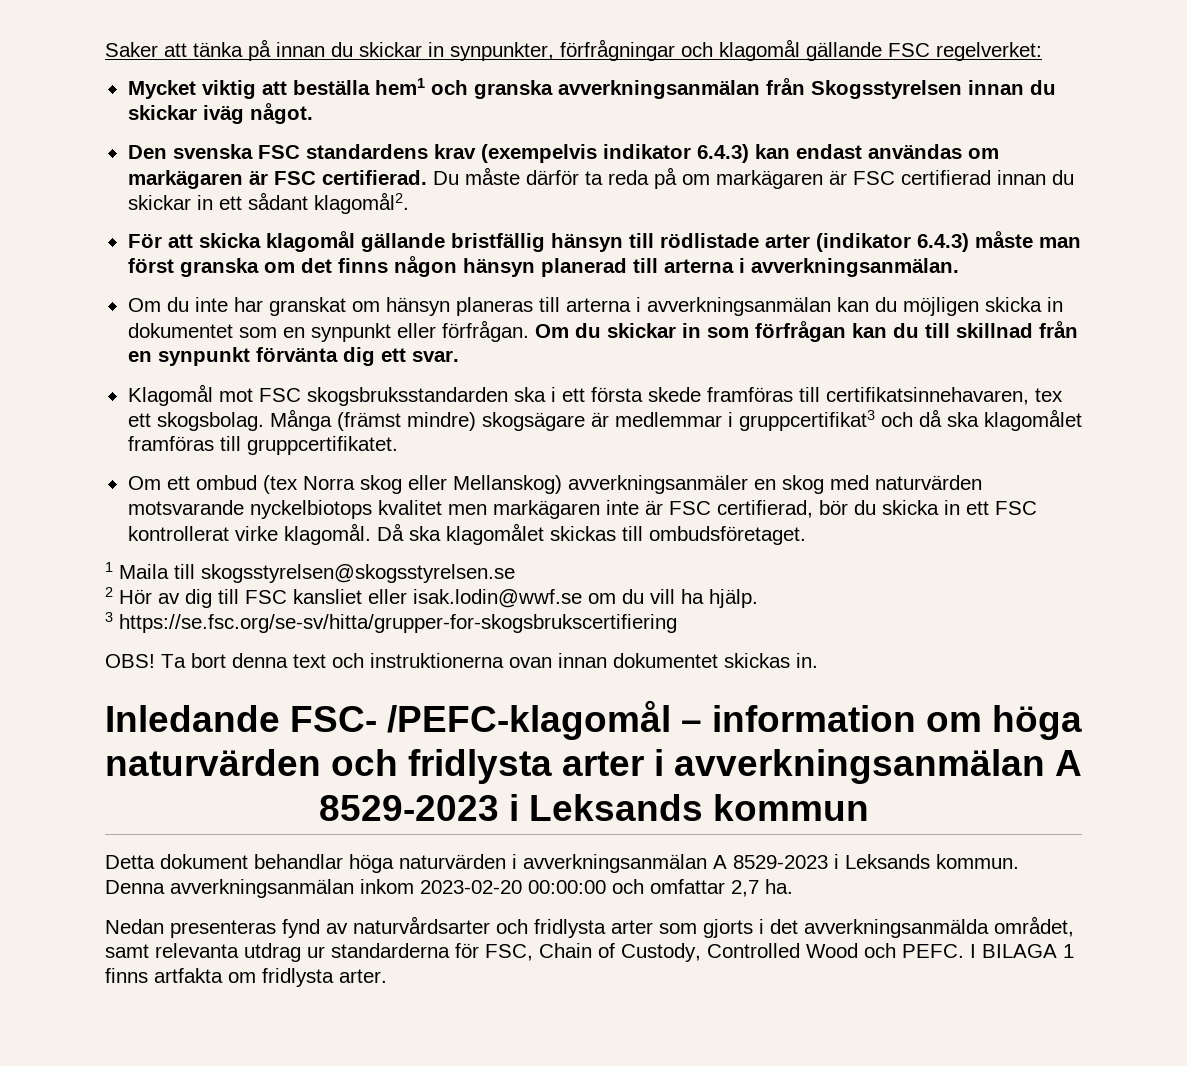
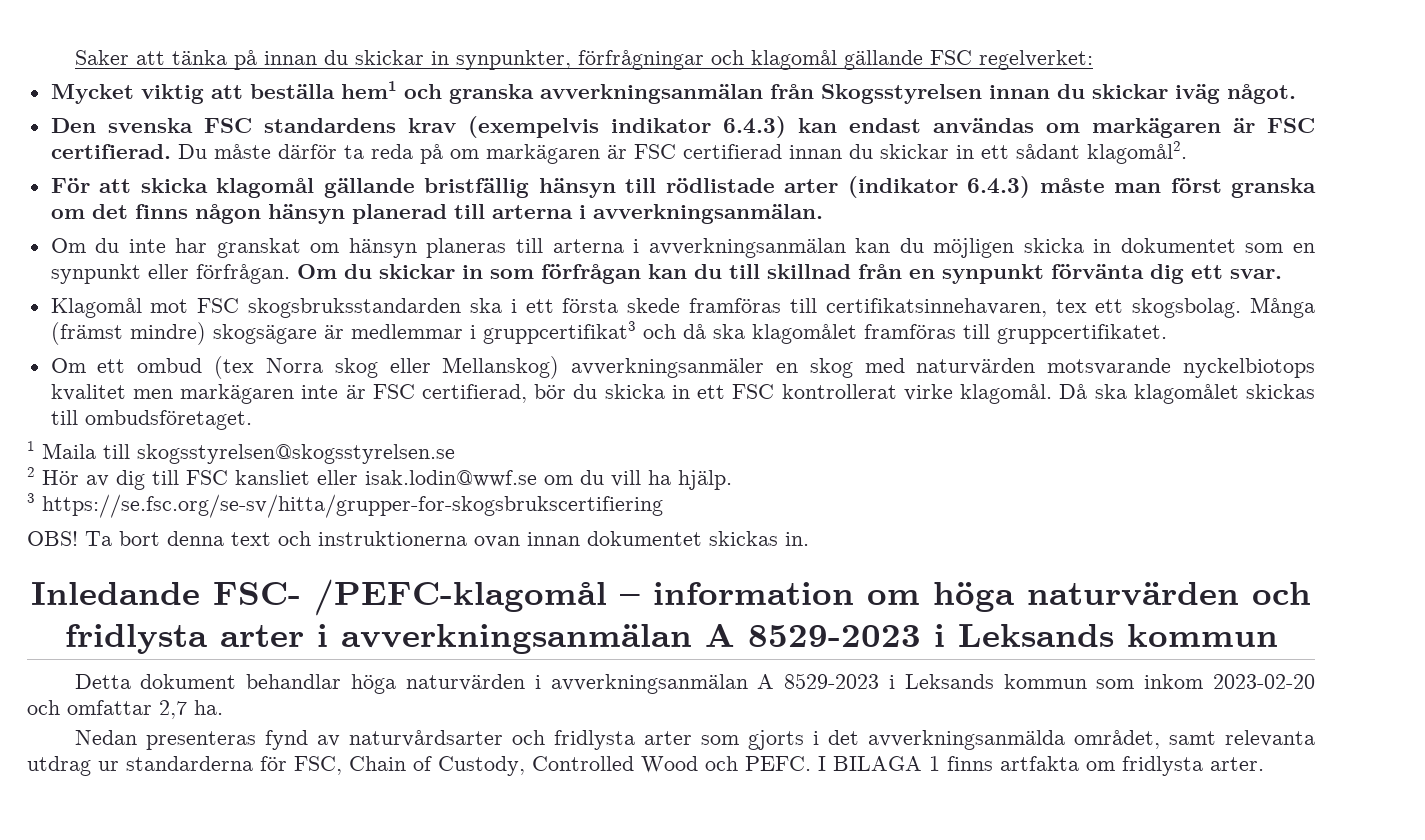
- Detta dokument behandlar höga naturvärden i avverkningsanmälan A 8529-2023 i Leksands kommun. Denna avverkningsanmälan inkom 2023-02-20 00:00:00 och omfattar 2,7 ha.
+ Detta dokument behandlar höga naturvärden i avverkningsanmälan A 8529-2023 i Leksands kommun som inkom 2023-02-20 och omfattar 2,7 ha.

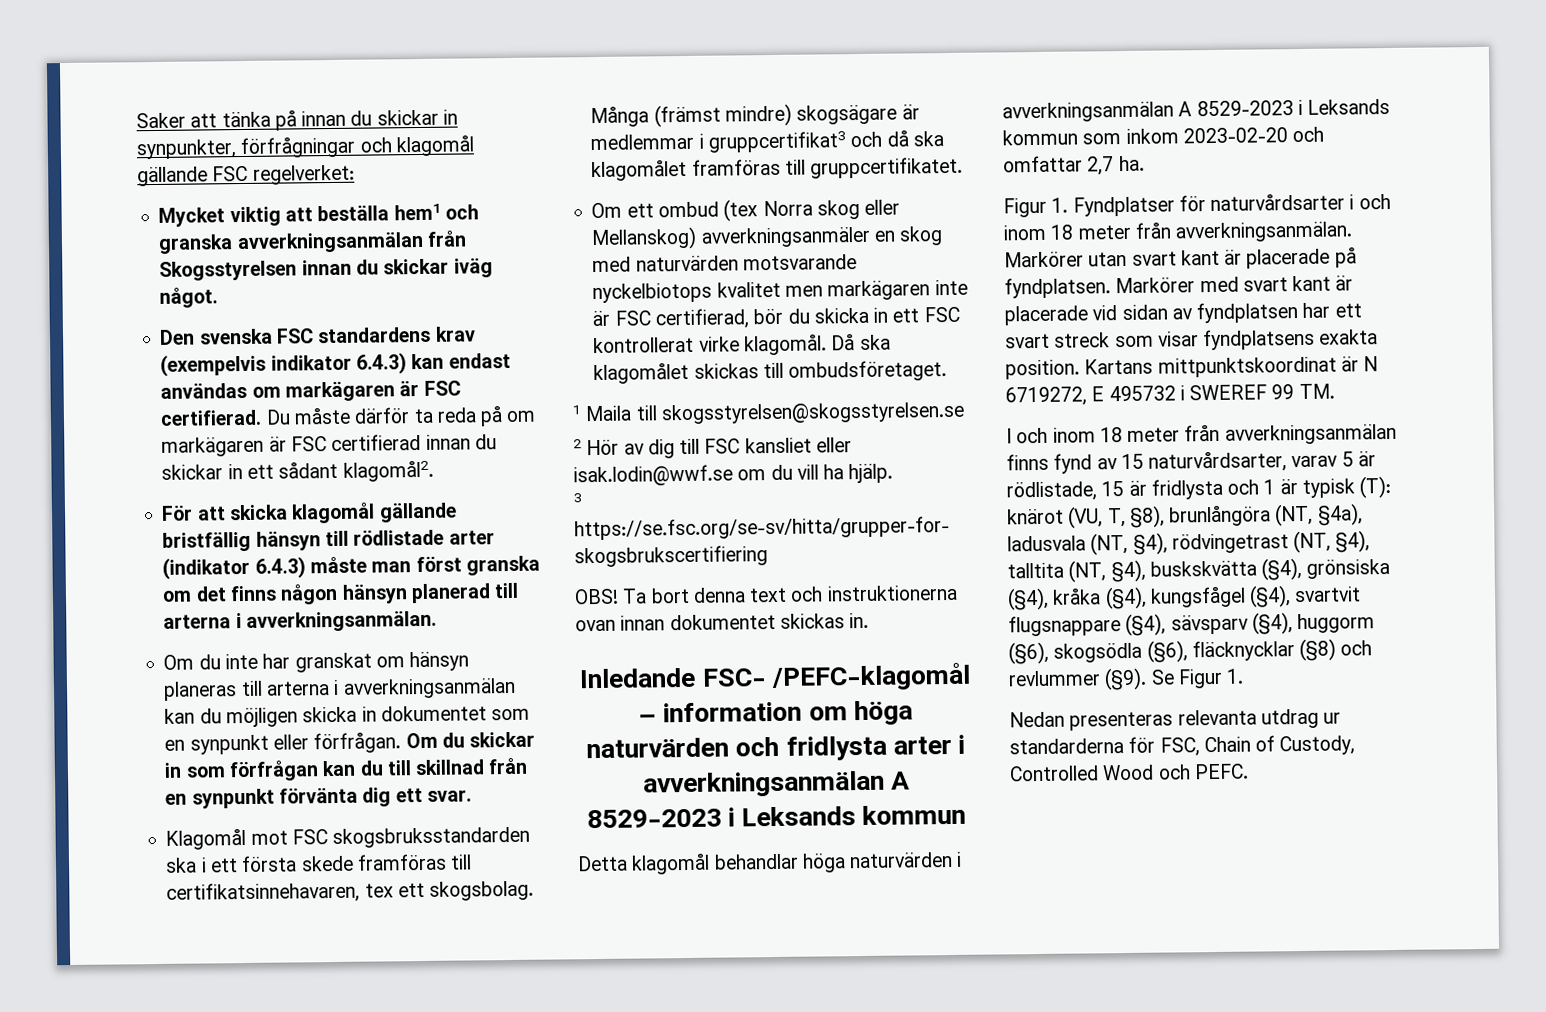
- Detta dokument behandlar höga naturvärden i avverkningsanmälan A 8529-2023 i Leksands kommun som inkom 2023-02-20 och omfattar 2,7 ha.
+ Detta klagomål behandlar höga naturvärden i avverkningsanmälan A 8529-2023 i Leksands kommun som inkom 2023-02-20 och omfattar 2,7 ha.
- Nedan presenteras fynd av naturvårdsarter och fridlysta arter som gjorts i det avverkningsanmälda området, samt relevanta utdrag ur standarderna för FSC, Chain of Custody, Controlled Wood och PEFC. I BILAGA 1 finns artfakta om fridlysta arter.
+ Figur 1. Fyndplatser för naturvårdsarter i och inom 18 meter från avverkningsanmälan. Markörer utan svart kant är placerade på fyndplatsen. Markörer med svart kant är placerade vid sidan av fyndplatsen har ett svart streck som visar fyndplatsens exakta position. Kartans mittpunktskoordinat är N 6719272, E 495732 i SWEREF 99 TM.
+ I och inom 18 meter från avverkningsanmälan finns fynd av 15 naturvårdsarter, varav 5 är rödlistade, 15 är fridlysta och 1 är typisk (T): knärot (VU, T, §8), brunlångöra (NT, §4a), ladusvala (NT, §4), rödvingetrast (NT, §4), talltita (NT, §4), buskskvätta (§4), grönsiska (§4), kråka (§4), kungsfågel (§4), svartvit flugsnappare (§4), sävsparv (§4), huggorm (§6), skogsödla (§6), fläcknycklar (§8) och revlummer (§9). Se Figur 1.
+ Nedan presenteras relevanta utdrag ur standarderna för FSC, Chain of Custody, Controlled Wood och PEFC.

